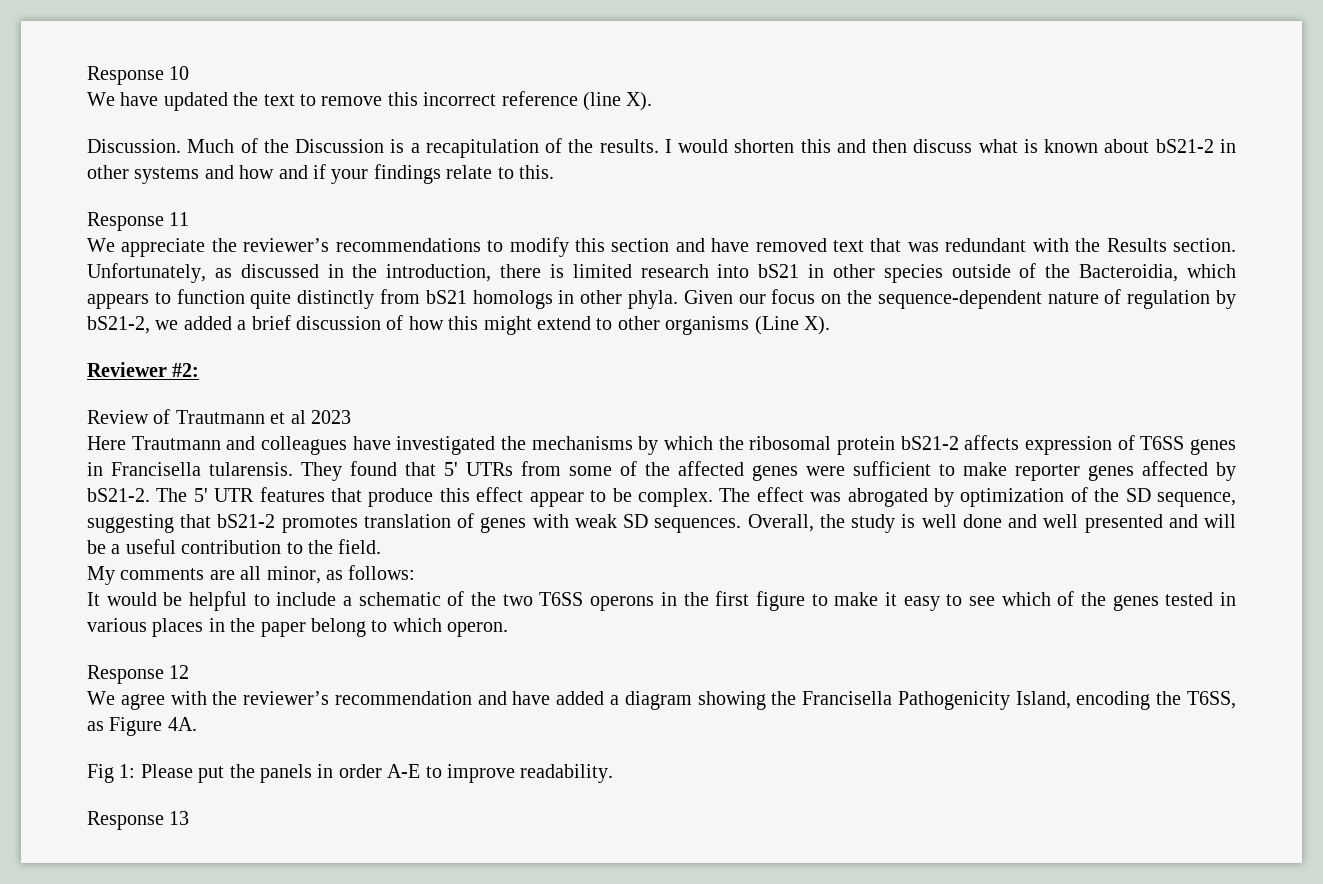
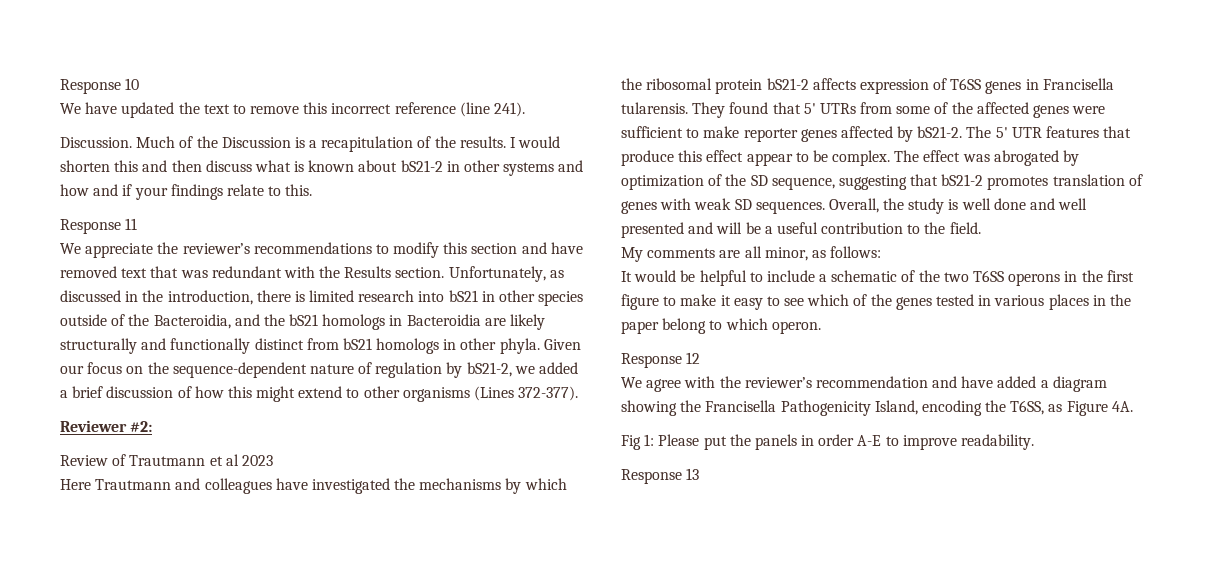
- We have updated the text to remove this incorrect reference (line X).
+ We have updated the text to remove this incorrect reference (line 241).
- Unfortunately, as discussed in the introduction, there is limited research into bS21 in other species outside of the Bacteroidia, which appears to function quite distinctly from bS21 homologs in other phyla.
+ Unfortunately, as discussed in the introduction, there is limited research into bS21 in other species outside of the Bacteroidia, and the bS21 homologs in Bacteroidia are likely structurally and functionally distinct from bS21 homologs in other phyla.
- Given our focus on the sequence-dependent nature of regulation by bS21-2, we added a brief discussion of how this might extend to other organisms (Line X).
+ Given our focus on the sequence-dependent nature of regulation by bS21-2, we added a brief discussion of how this might extend to other organisms (Lines 372-377).

